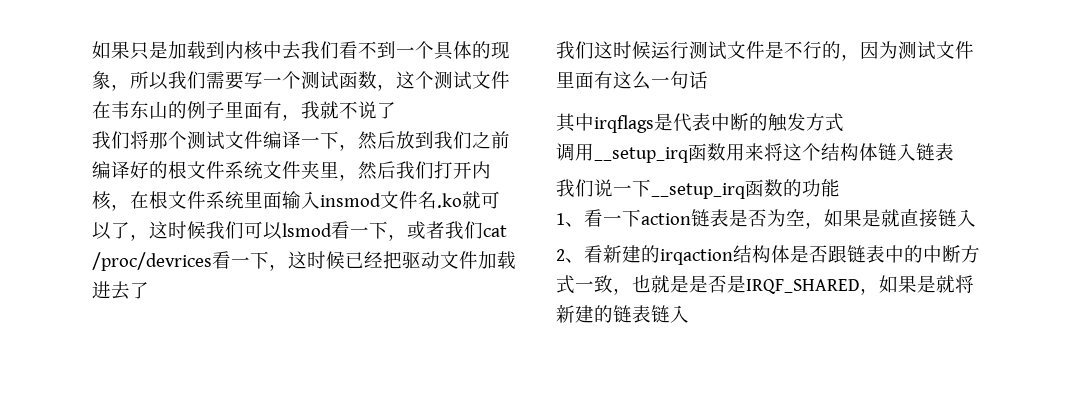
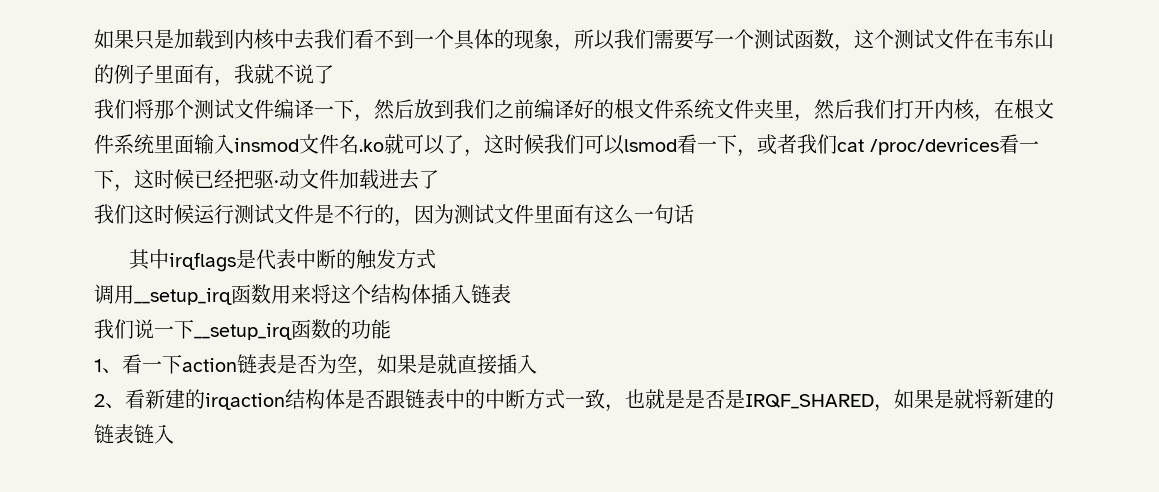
- 我们将那个测试文件编译一下，然后放到我们之前编译好的根文件系统文件夹里，然后我们打开内核，在根文件系统里面输入insmod文件名.ko就可以了，这时候我们可以lsmod看一下，或者我们cat /proc/devrices看一下，这时候已经把驱动文件加载进去了
+ 我们将那个测试文件编译一下，然后放到我们之前编译好的根文件系统文件夹里，然后我们打开内核，在根文件系统里面输入insmod文件名.ko就可以了，这时候我们可以lsmod看一下，或者我们cat /proc/devrices看一下，这时候已经把驱·动文件加载进去了
- 调用__setup_irq函数用来将这个结构体链入链表
+ 调用__setup_irq函数用来将这个结构体插入链表
- 1、看一下action链表是否为空，如果是就直接链入
+ 1、看一下action链表是否为空，如果是就直接插入

